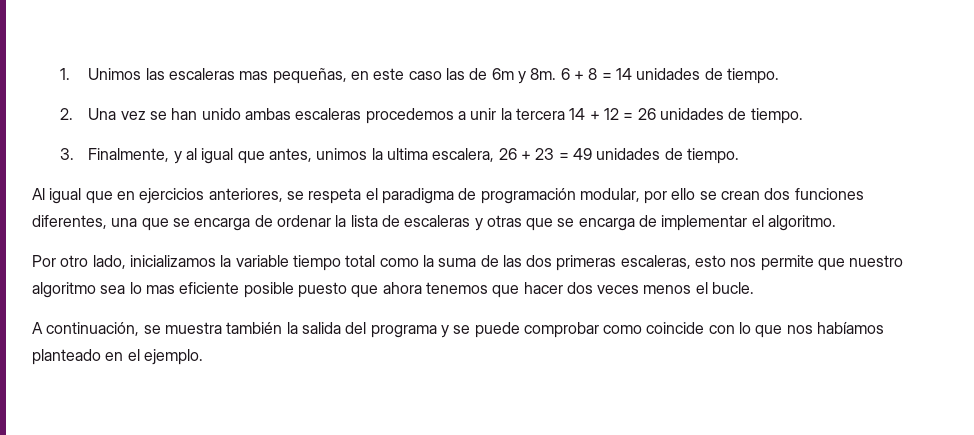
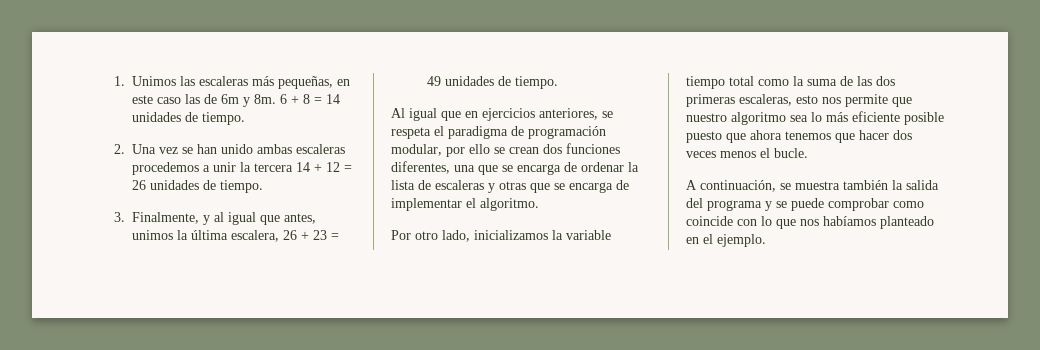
- 1. Unimos las escaleras mas pequeñas, en este caso las de 6m y 8m.
+ 1. Unimos las escaleras más pequeñas, en este caso las de 6m y 8m.
- 3. Finalmente, y al igual que antes, unimos la ultima escalera, 26 + 23 = 49 unidades de tiempo.
+ 3. Finalmente, y al igual que antes, unimos la última escalera, 26 + 23 = 49 unidades de tiempo.
- Por otro lado, inicializamos la variable tiempo total como la suma de las dos primeras escaleras, esto nos permite que nuestro algoritmo sea lo mas eficiente posible puesto que ahora tenemos que hacer dos veces menos el bucle.
+ Por otro lado, inicializamos la variable tiempo total como la suma de las dos primeras escaleras, esto nos permite que nuestro algoritmo sea lo más eficiente posible puesto que ahora tenemos que hacer dos veces menos el bucle.

